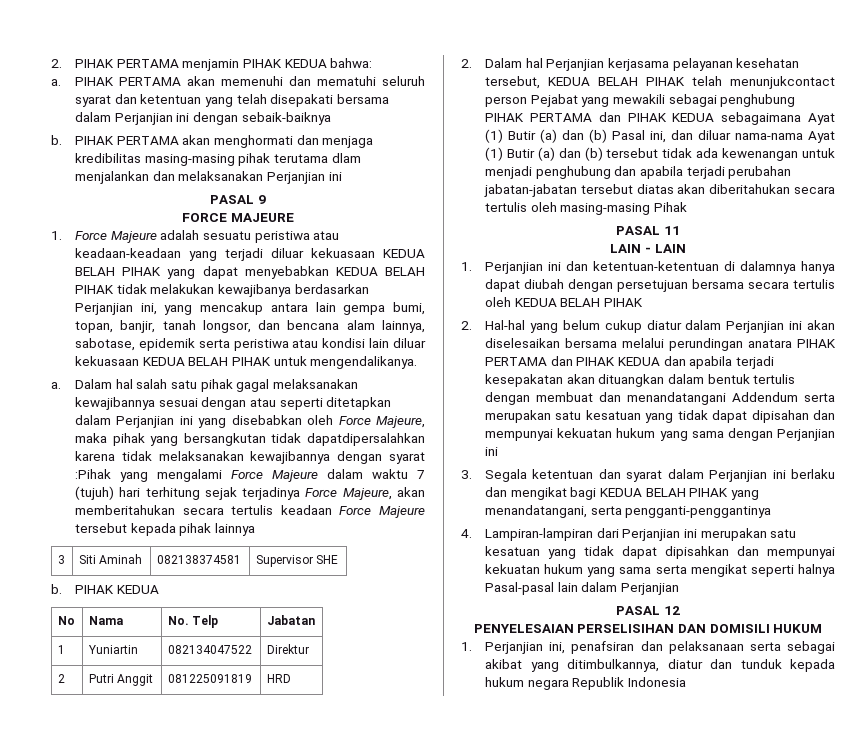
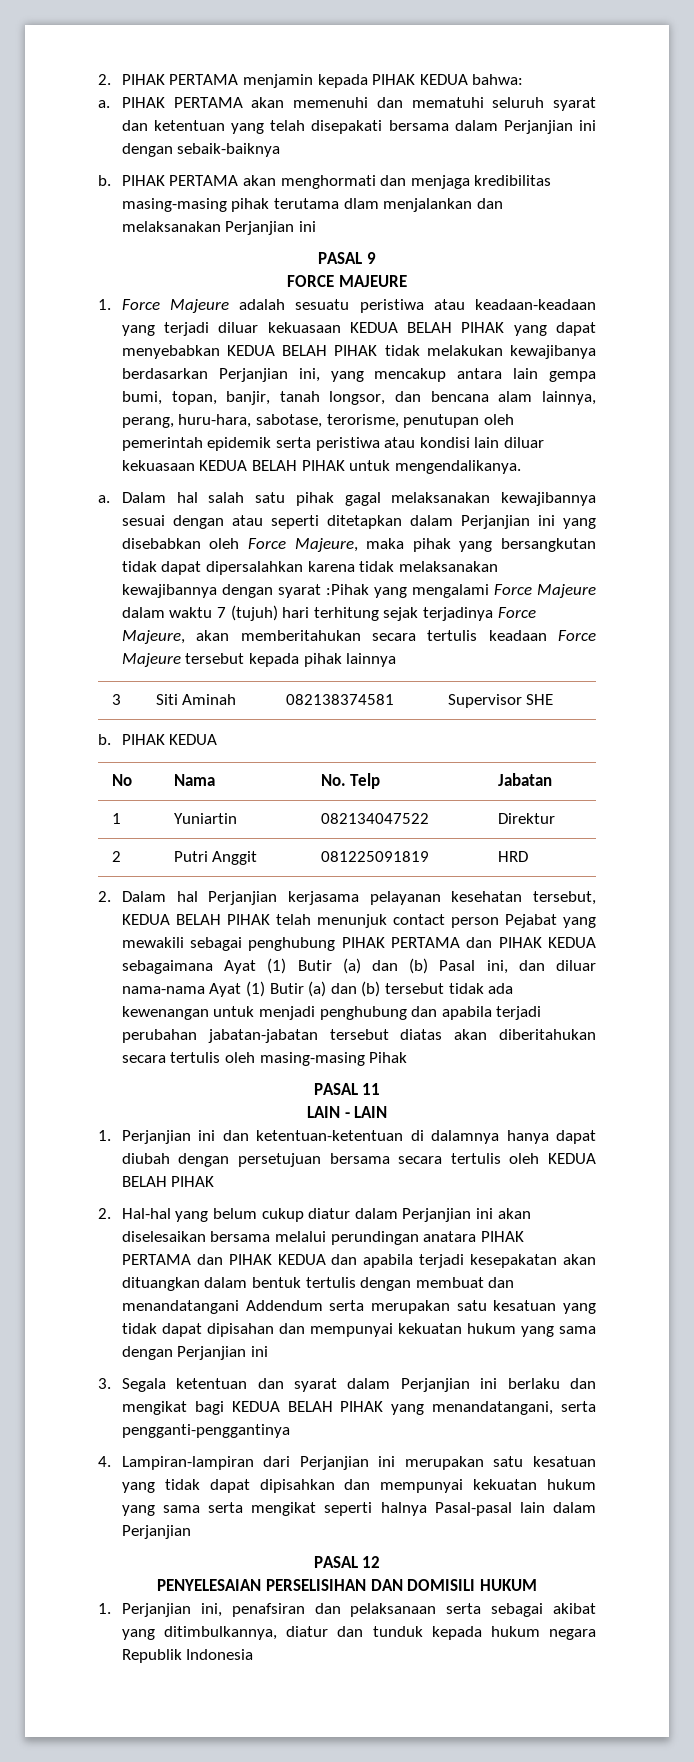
- 2. PIHAK PERTAMA menjamin PIHAK KEDUA bahwa:
+ 2. PIHAK PERTAMA menjamin kepada PIHAK KEDUA bahwa:
- 1. Force Majeure adalah sesuatu peristiwa atau keadaan-keadaan yang terjadi diluar kekuasaan KEDUA BELAH PIHAK yang dapat menyebabkan KEDUA BELAH PIHAK tidak melakukan kewajibanya berdasarkan Perjanjian ini, yang mencakup antara lain gempa bumi, topan, banjir, tanah longsor, dan bencana alam lainnya, sabotase, epidemik serta peristiwa atau kondisi lain diluar kekuasaan KEDUA BELAH PIHAK untuk mengendalikanya.
+ 1. Force Majeure adalah sesuatu peristiwa atau keadaan-keadaan yang terjadi diluar kekuasaan KEDUA BELAH PIHAK yang dapat menyebabkan KEDUA BELAH PIHAK tidak melakukan kewajibanya berdasarkan Perjanjian ini, yang mencakup antara lain gempa bumi, topan, banjir, tanah longsor, dan bencana alam lainnya, perang, huru-hara, sabotase, terorisme, penutupan oleh pemerintah epidemik serta peristiwa atau kondisi lain diluar kekuasaan KEDUA BELAH PIHAK untuk mengendalikanya.
- Dalam hal salah satu pihak gagal melaksanakan kewajibannya sesuai dengan atau seperti ditetapkan dalam Perjanjian ini yang disebabkan oleh Force Majeure, maka pihak yang bersangkutan tidak dapatdipersalahkan karena tidak melaksanakan kewajibannya dengan syarat :Pihak yang mengalami Force Majeure dalam waktu 7 (tujuh) hari terhitung sejak terjadinya Force Majeure, akan memberitahukan secara tertulis keadaan Force Majeure tersebut kepada pihak lainnya
+ Dalam hal salah satu pihak gagal melaksanakan kewajibannya sesuai dengan atau seperti ditetapkan dalam Perjanjian ini yang disebabkan oleh Force Majeure, maka pihak yang bersangkutan tidak dapat dipersalahkan karena tidak melaksanakan kewajibannya dengan syarat :Pihak yang mengalami Force Majeure dalam waktu 7 (tujuh) hari terhitung sejak terjadinya Force Majeure, akan memberitahukan secara tertulis keadaan Force Majeure tersebut kepada pihak lainnya
- 2. Dalam hal Perjanjian kerjasama pelayanan kesehatan tersebut, KEDUA BELAH PIHAK telah menunjukcontact person Pejabat yang mewakili sebagai penghubung PIHAK PERTAMA dan PIHAK KEDUA sebagaimana Ayat (1) Butir (a) dan (b) Pasal ini, dan diluar nama-nama Ayat (1) Butir (a) dan (b) tersebut tidak ada kewenangan untuk menjadi penghubung dan apabila terjadi perubahan jabatan-jabatan tersebut diatas akan diberitahukan secara tertulis oleh masing-masing Pihak
+ 2. Dalam hal Perjanjian kerjasama pelayanan kesehatan tersebut, KEDUA BELAH PIHAK telah menunjuk contact person Pejabat yang mewakili sebagai penghubung PIHAK PERTAMA dan PIHAK KEDUA sebagaimana Ayat (1) Butir (a) dan (b) Pasal ini, dan diluar nama-nama Ayat (1) Butir (a) dan (b) tersebut tidak ada kewenangan untuk menjadi penghubung dan apabila terjadi perubahan jabatan-jabatan tersebut diatas akan diberitahukan secara tertulis oleh masing-masing Pihak

